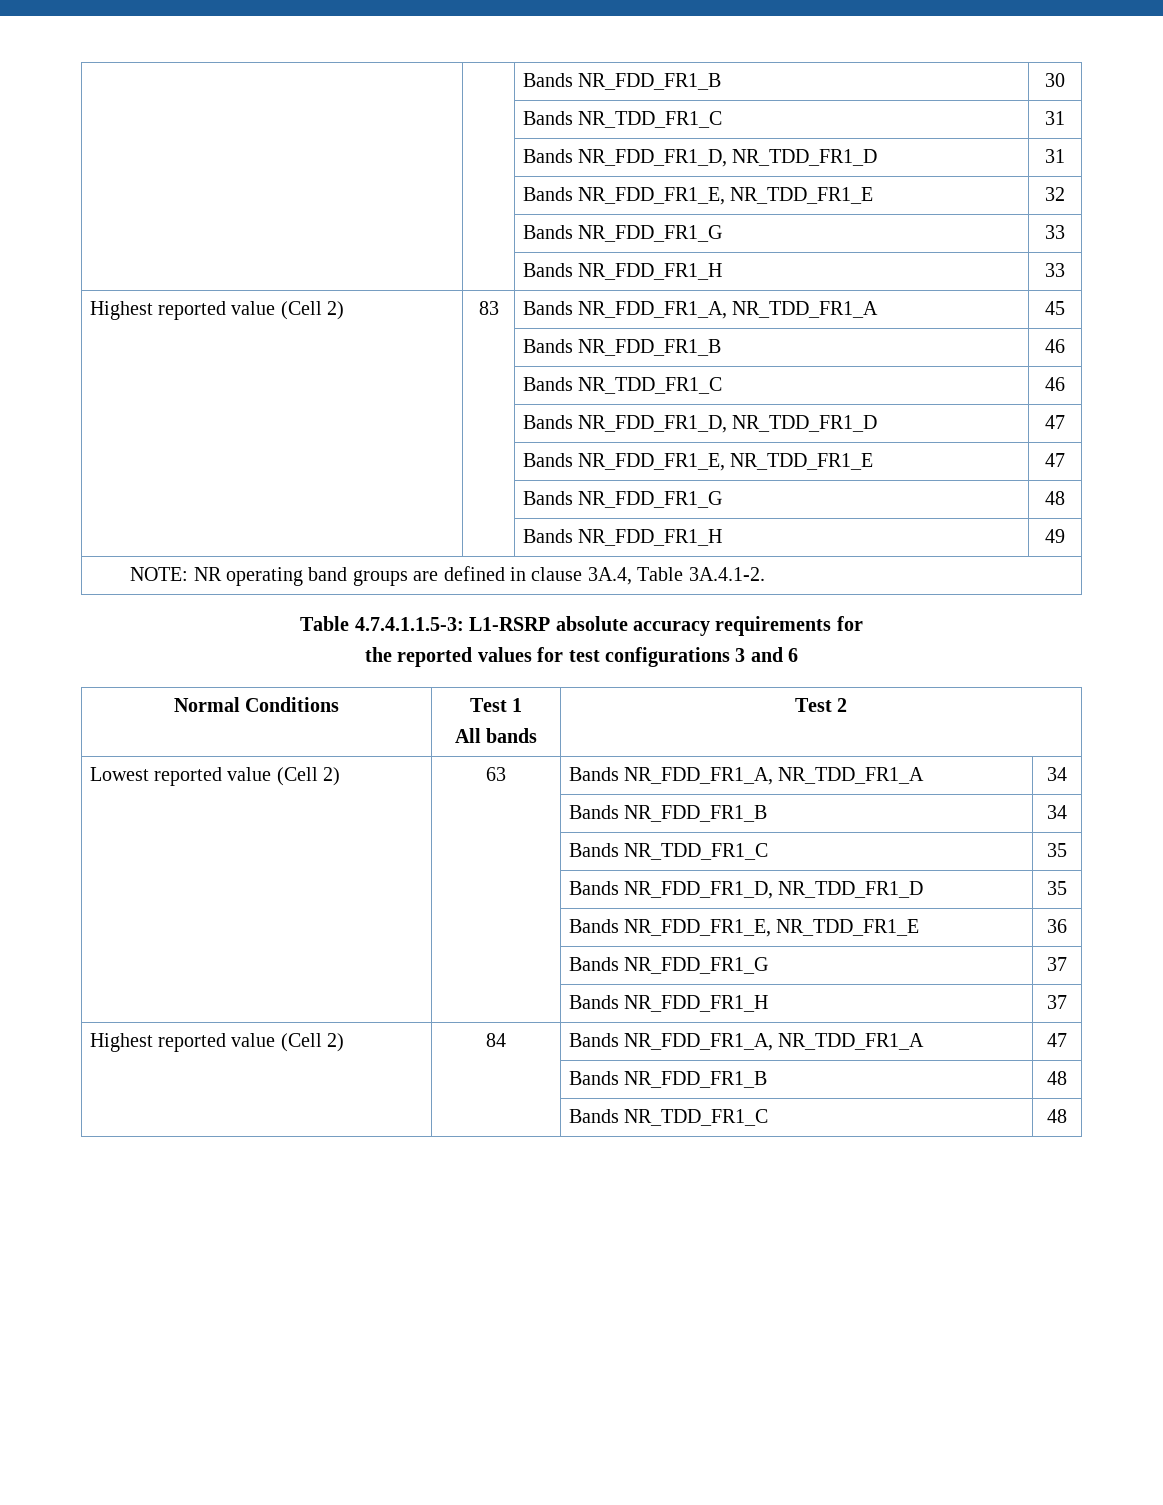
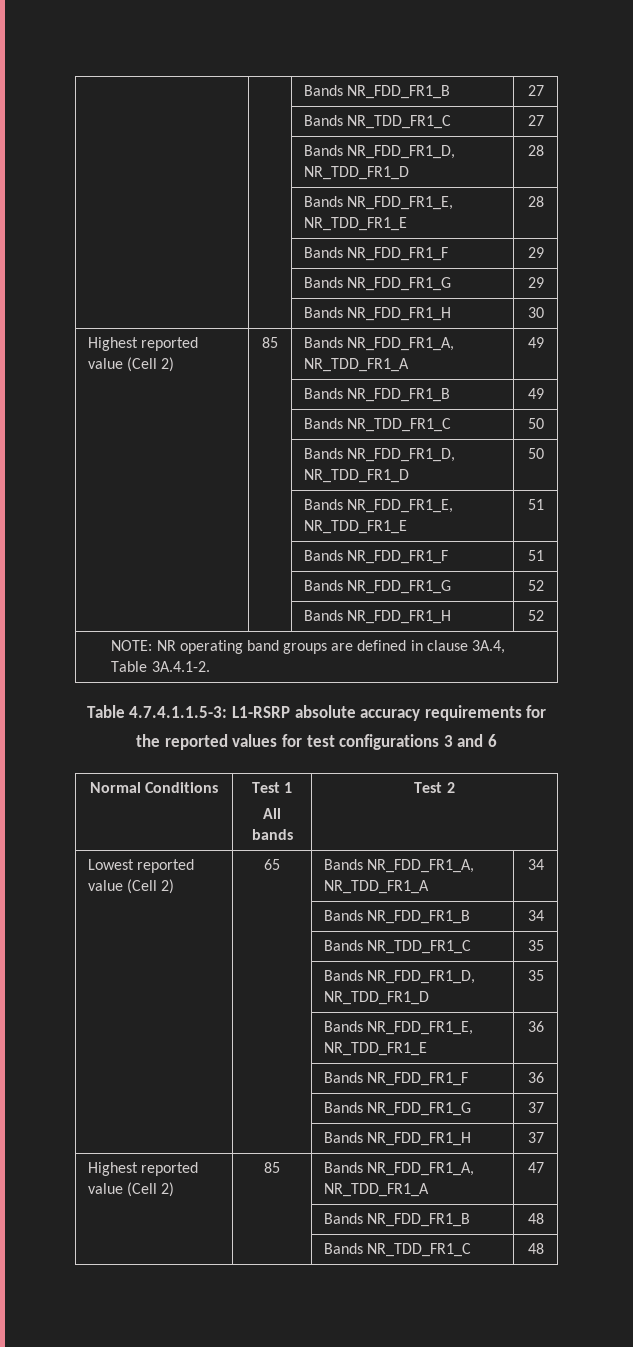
- | | Bands NR_FDD_FR1_B | 30
- | | Bands NR_TDD_FR1_C | 31
- | | Bands NR_FDD_FR1_D, NR_TDD_FR1_D | 31
- | | Bands NR_FDD_FR1_E, NR_TDD_FR1_E | 32
- | | Bands NR_FDD_FR1_G | 33
- | | Bands NR_FDD_FR1_H | 33
- Highest reported value (Cell 2) | 83 | Bands NR_FDD_FR1_A, NR_TDD_FR1_A | 45
- | | Bands NR_FDD_FR1_B | 46
- | | Bands NR_TDD_FR1_C | 46
- | | Bands NR_FDD_FR1_D, NR_TDD_FR1_D | 47
- | | Bands NR_FDD_FR1_E, NR_TDD_FR1_E | 47
- | | Bands NR_FDD_FR1_G | 48
- | | Bands NR_FDD_FR1_H | 49
+ | | Bands NR_FDD_FR1_B | 27
+ | | Bands NR_TDD_FR1_C | 27
+ | | Bands NR_FDD_FR1_D, NR_TDD_FR1_D | 28
+ | | Bands NR_FDD_FR1_E, NR_TDD_FR1_E | 28
+ | | Bands NR_FDD_FR1_F | 29
+ | | Bands NR_FDD_FR1_G | 29
+ | | Bands NR_FDD_FR1_H | 30
+ Highest reported value (Cell 2) | 85 | Bands NR_FDD_FR1_A, NR_TDD_FR1_A | 49
+ | | Bands NR_FDD_FR1_B | 49
+ | | Bands NR_TDD_FR1_C | 50
+ | | Bands NR_FDD_FR1_D, NR_TDD_FR1_D | 50
+ | | Bands NR_FDD_FR1_E, NR_TDD_FR1_E | 51
+ | | Bands NR_FDD_FR1_F | 51
+ | | Bands NR_FDD_FR1_G | 52
+ | | Bands NR_FDD_FR1_H | 52
- Lowest reported value (Cell 2) | 63 | Bands NR_FDD_FR1_A, NR_TDD_FR1_A | 34
+ Lowest reported value (Cell 2) | 65 | Bands NR_FDD_FR1_A, NR_TDD_FR1_A | 34
+ | | Bands NR_FDD_FR1_F | 36
- Highest reported value (Cell 2) | 84 | Bands NR_FDD_FR1_A, NR_TDD_FR1_A | 47
+ Highest reported value (Cell 2) | 85 | Bands NR_FDD_FR1_A, NR_TDD_FR1_A | 47

